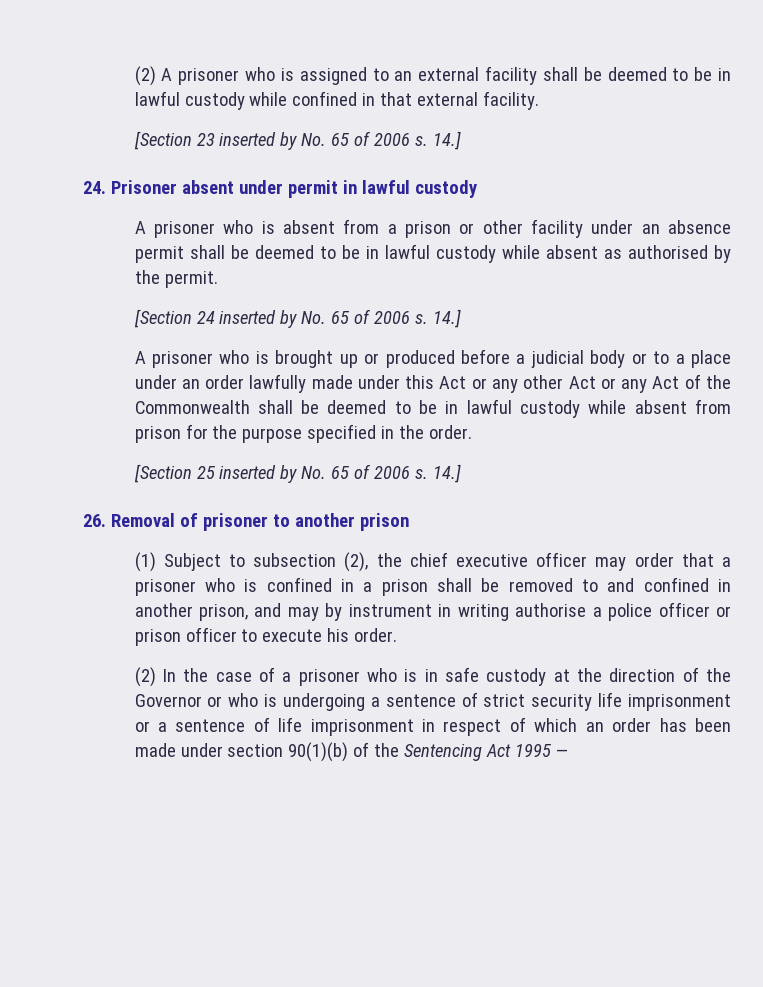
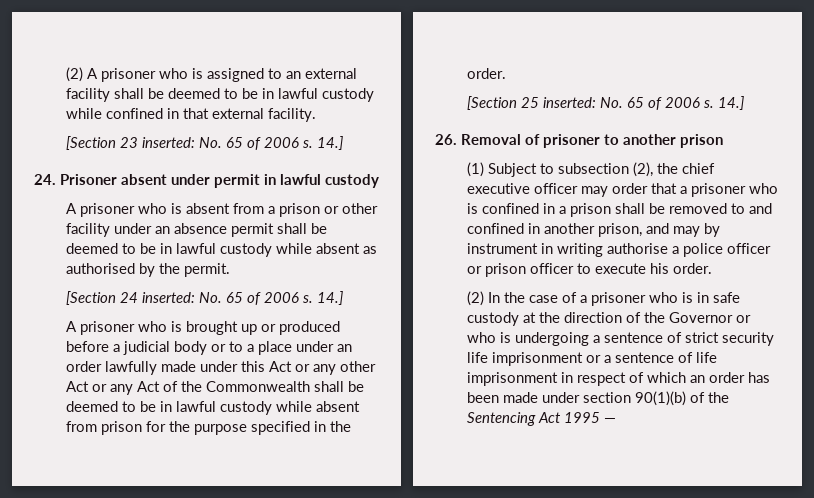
- [Section 23 inserted by No. 65 of 2006 s.
+ [Section 23 inserted: No. 65 of 2006 s.
- [Section 24 inserted by No. 65 of 2006 s.
+ [Section 24 inserted: No. 65 of 2006 s.
- [Section 25 inserted by No. 65 of 2006 s.
+ [Section 25 inserted: No. 65 of 2006 s.

